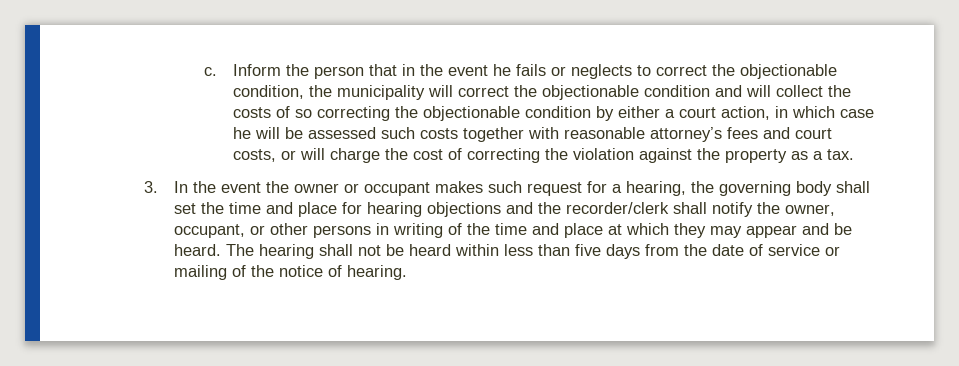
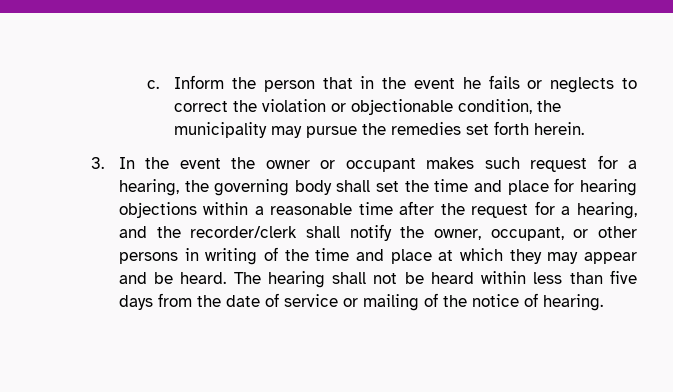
- Inform the person that in the event he fails or neglects to correct the objectionable condition, the municipality will correct the objectionable condition and will collect the costs of so correcting the objectionable condition by either a court action, in which case he will be assessed such costs together with reasonable attorney’s fees and court costs, or will charge the cost of correcting the violation against the property as a tax.
+ Inform the person that in the event he fails or neglects to correct the violation or objectionable condition, the municipality may pursue the remedies set forth herein.
- 3. In the event the owner or occupant makes such request for a hearing, the governing body shall set the time and place for hearing objections and the recorder/clerk shall notify the owner, occupant, or other persons in writing of the time and place at which they may appear and be heard.
+ 3. In the event the owner or occupant makes such request for a hearing, the governing body shall set the time and place for hearing objections within a reasonable time after the request for a hearing, and the recorder/clerk shall notify the owner, occupant, or other persons in writing of the time and place at which they may appear and be heard.

